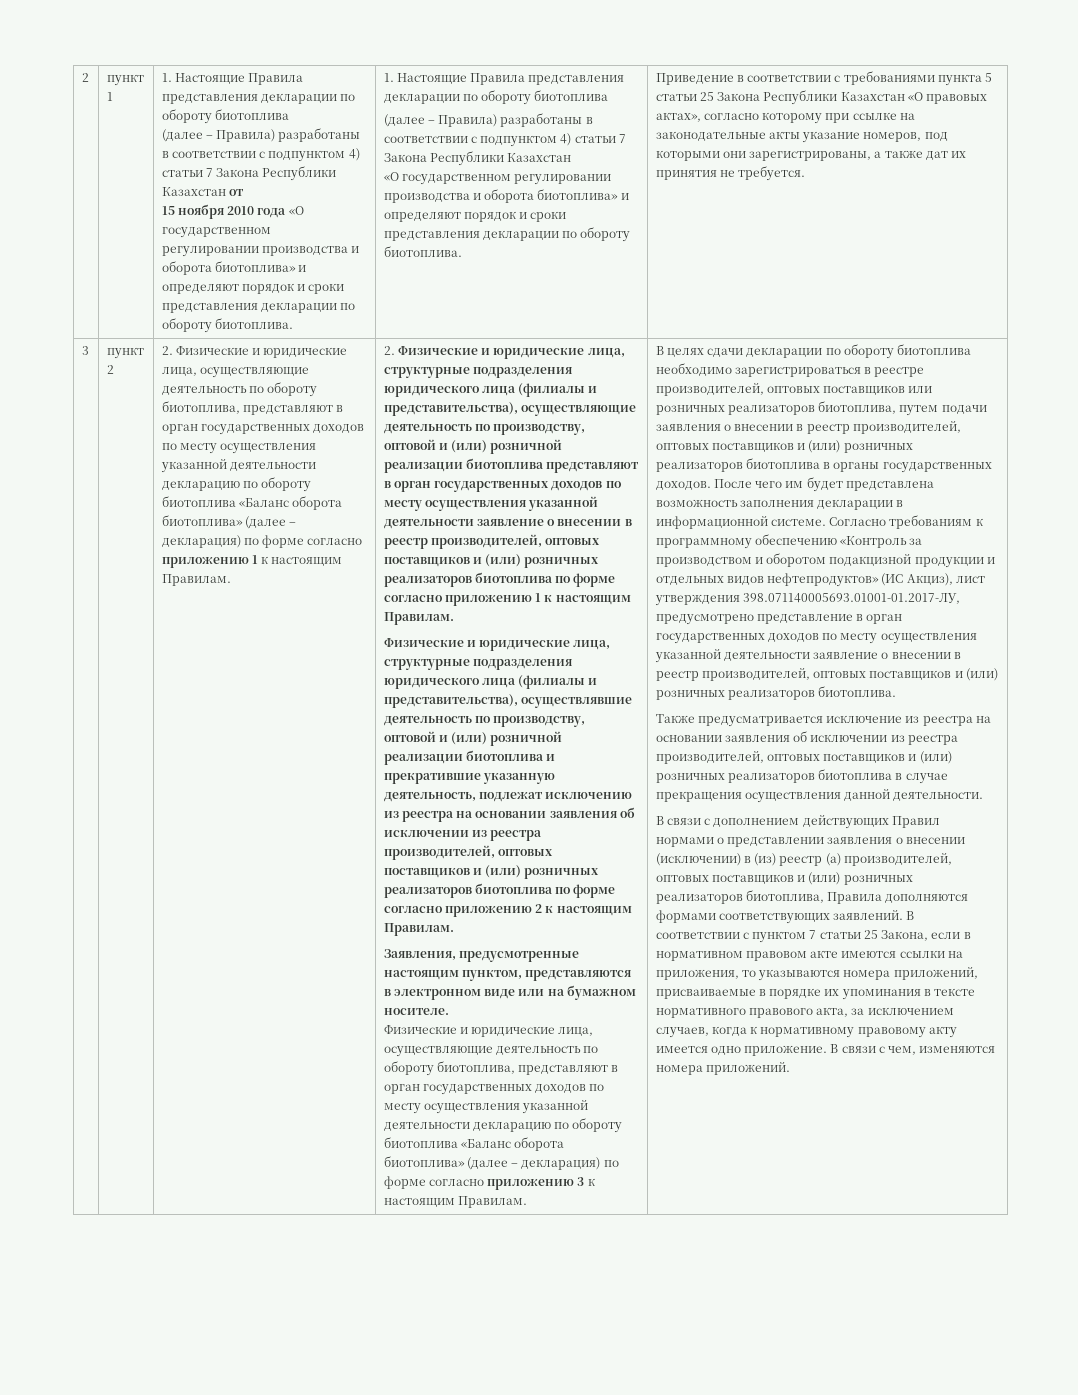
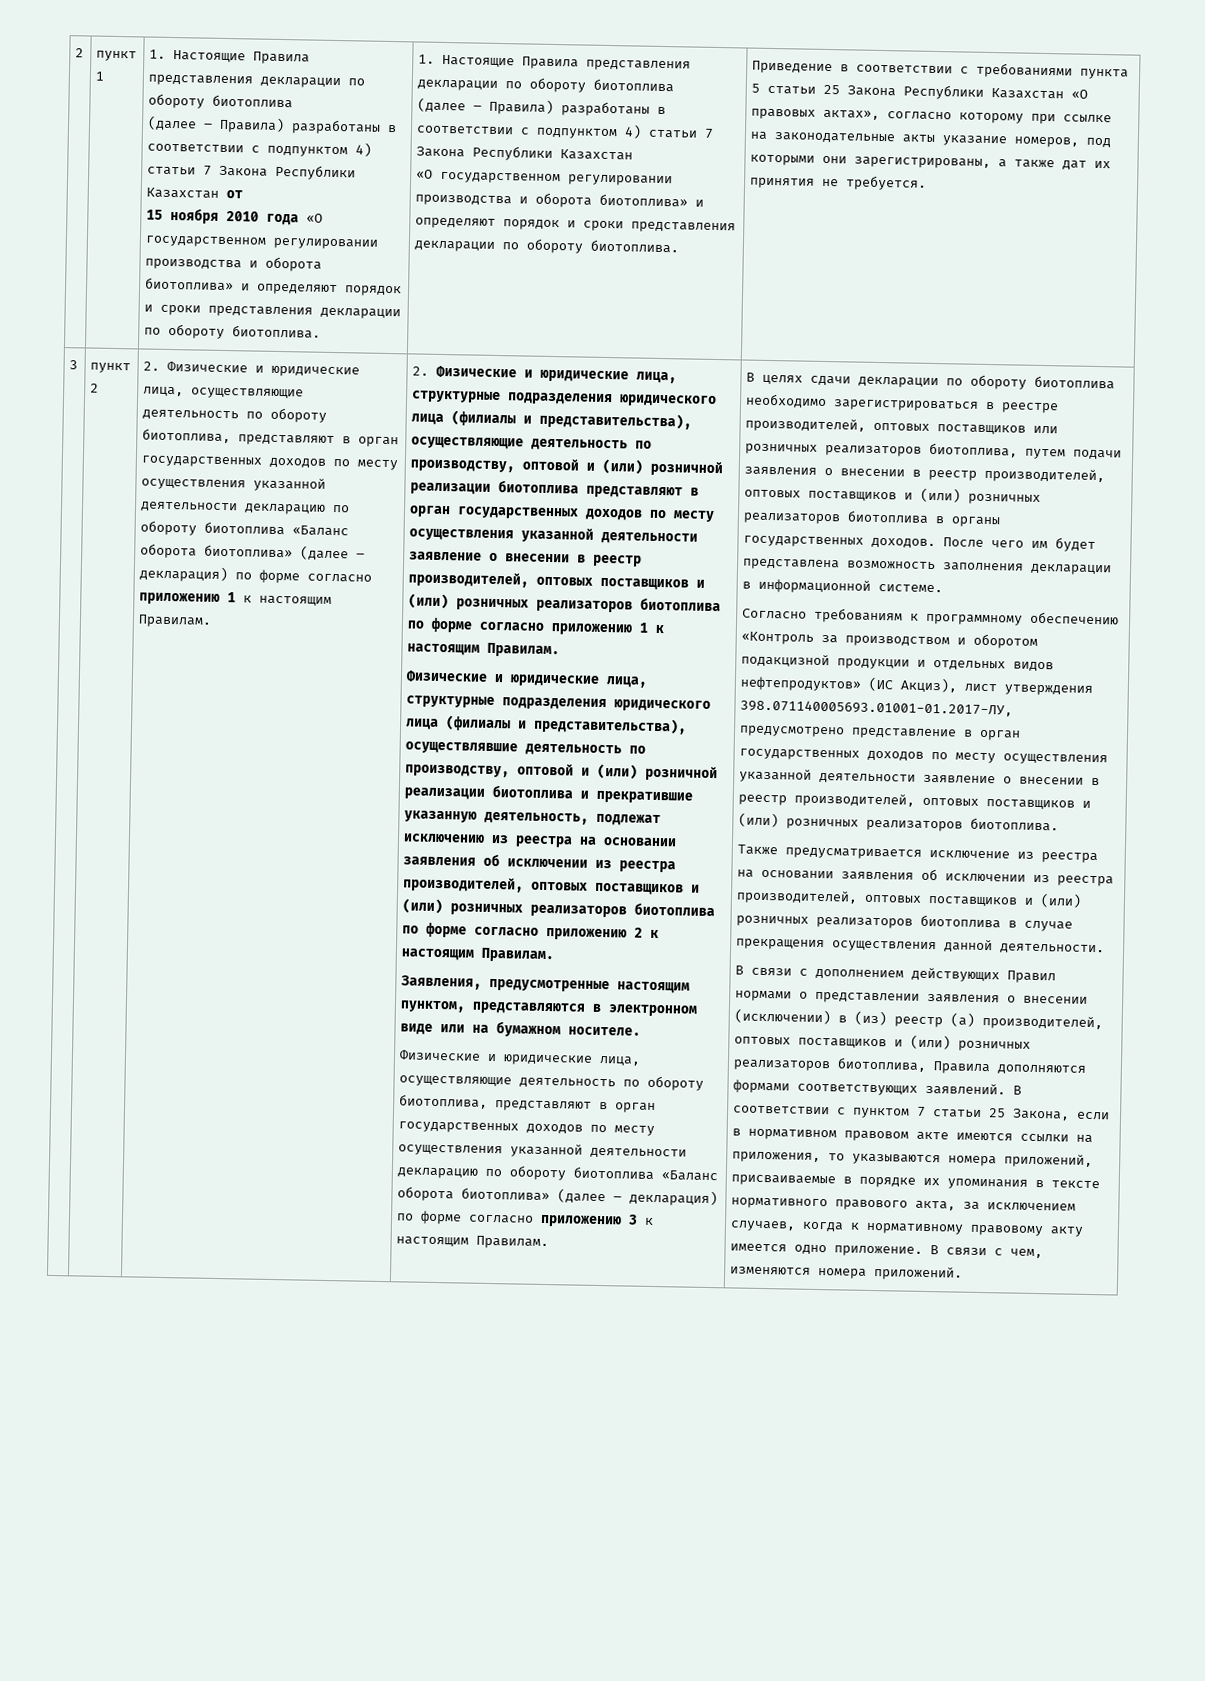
- После чего им будет представлена возможность заполнения декларации в информационной системе. Согласно требованиям к программному обеспечению «Контроль за производством и оборотом подакцизной продукции и отдельных видов нефтепродуктов» (ИС Акциз), лист утверждения 398.071140005693.01001-01.2017-ЛУ, предусмотрено представление в орган государственных доходов по месту осуществления указанной деятельности заявление о внесении в реестр производителей, оптовых поставщиков и (или) розничных реализаторов биотоплива.
+ После чего им будет представлена возможность заполнения декларации в информационной системе.
+ Согласно требованиям к программному обеспечению «Контроль за производством и оборотом подакцизной продукции и отдельных видов нефтепродуктов» (ИС Акциз), лист утверждения 398.071140005693.01001-01.2017-ЛУ, предусмотрено представление в орган государственных доходов по месту осуществления указанной деятельности заявление о внесении в реестр производителей, оптовых поставщиков и (или) розничных реализаторов биотоплива.

